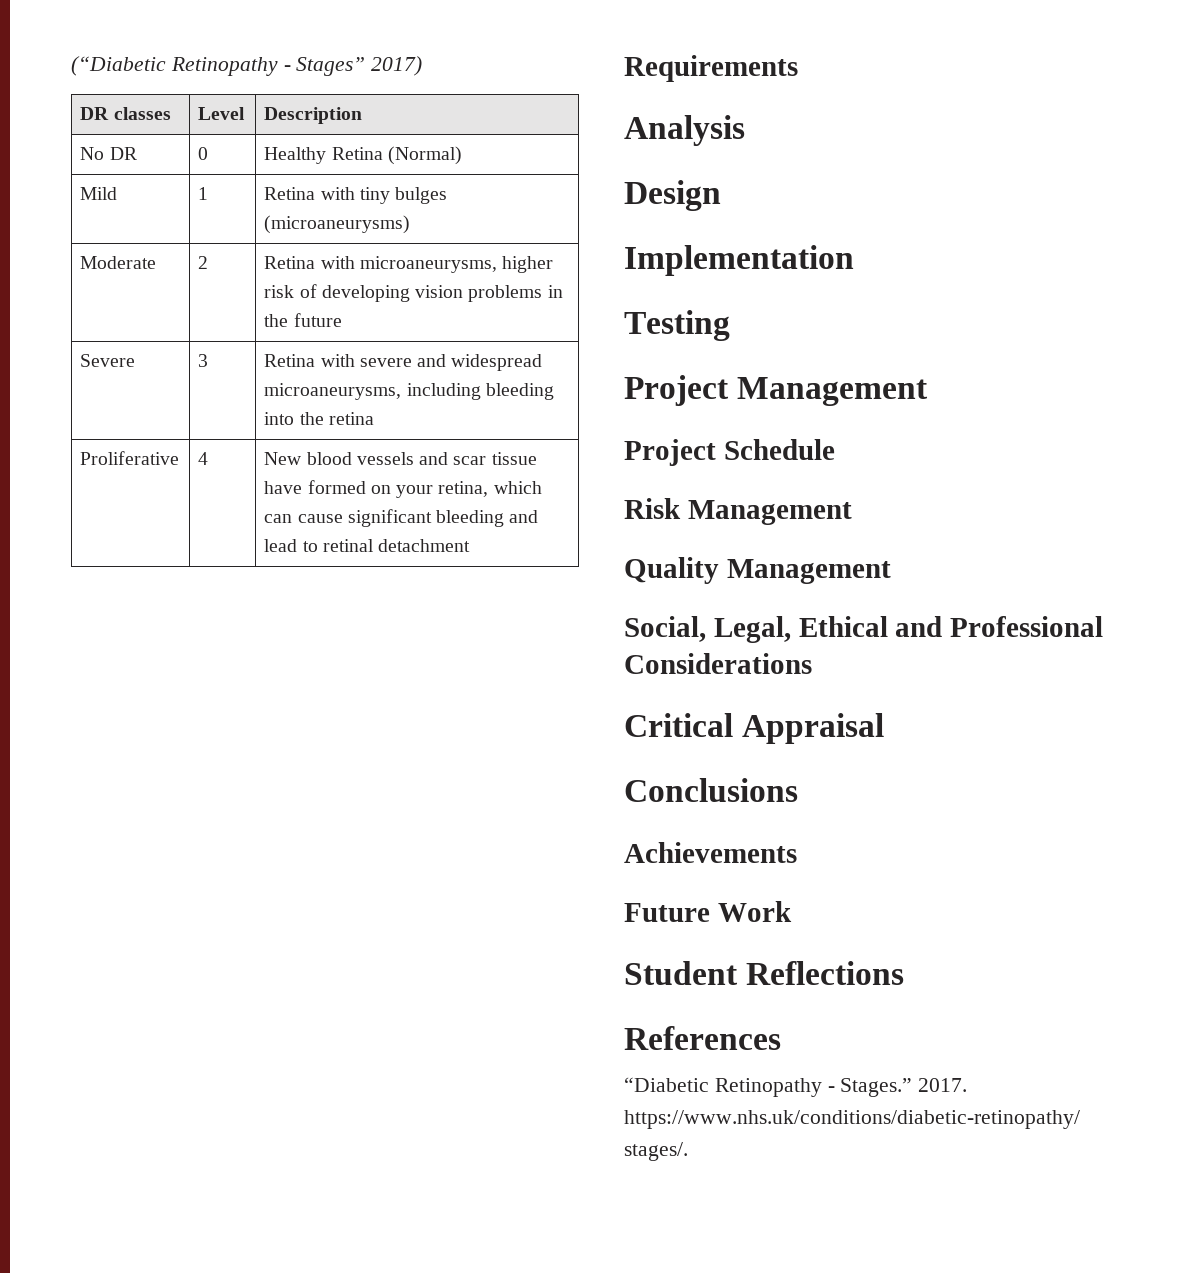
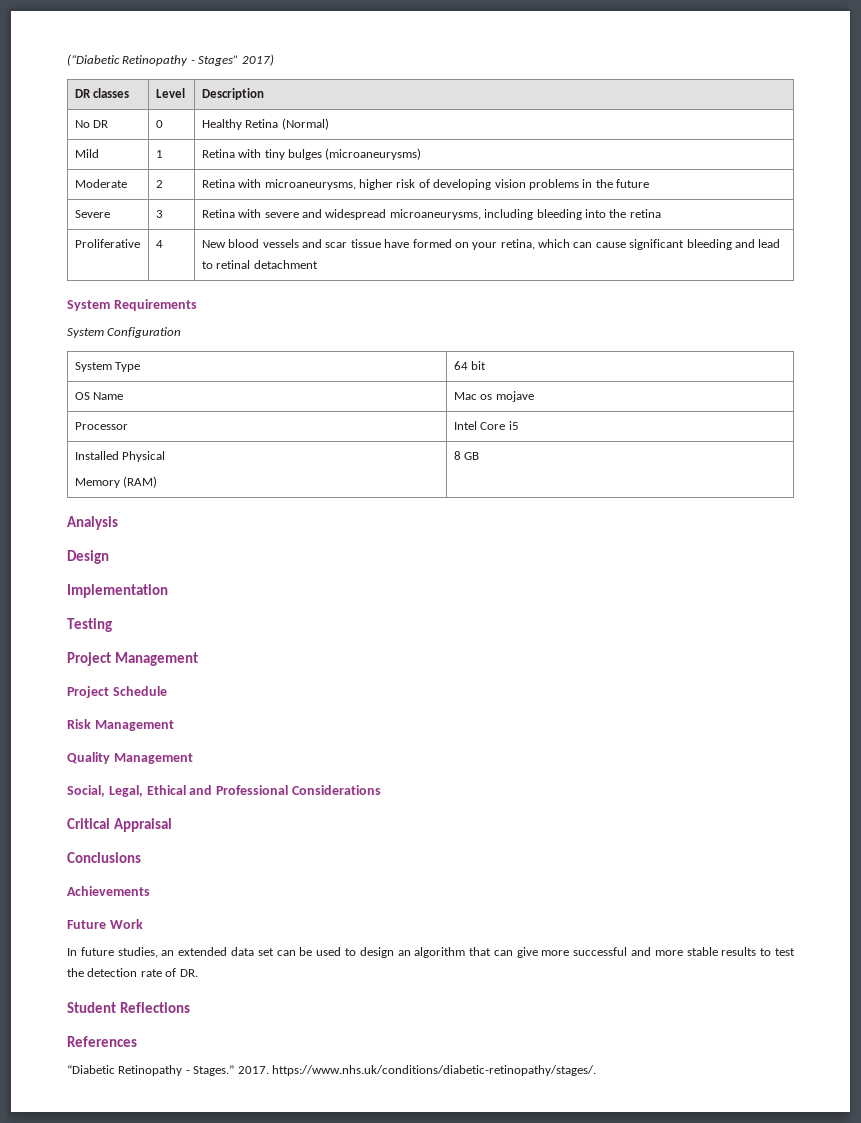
- Requirements
+ System Requirements
+ System Configuration
+ System Type | 64 bit
+ OS Name | Mac os mojave
+ Processor | Intel Core i5
+ Installed Physical
+ Memory (RAM) | 8 GB
+ In future studies, an extended data set can be used to design an algorithm that can give more successful and more stable results to test the detection rate of DR.

